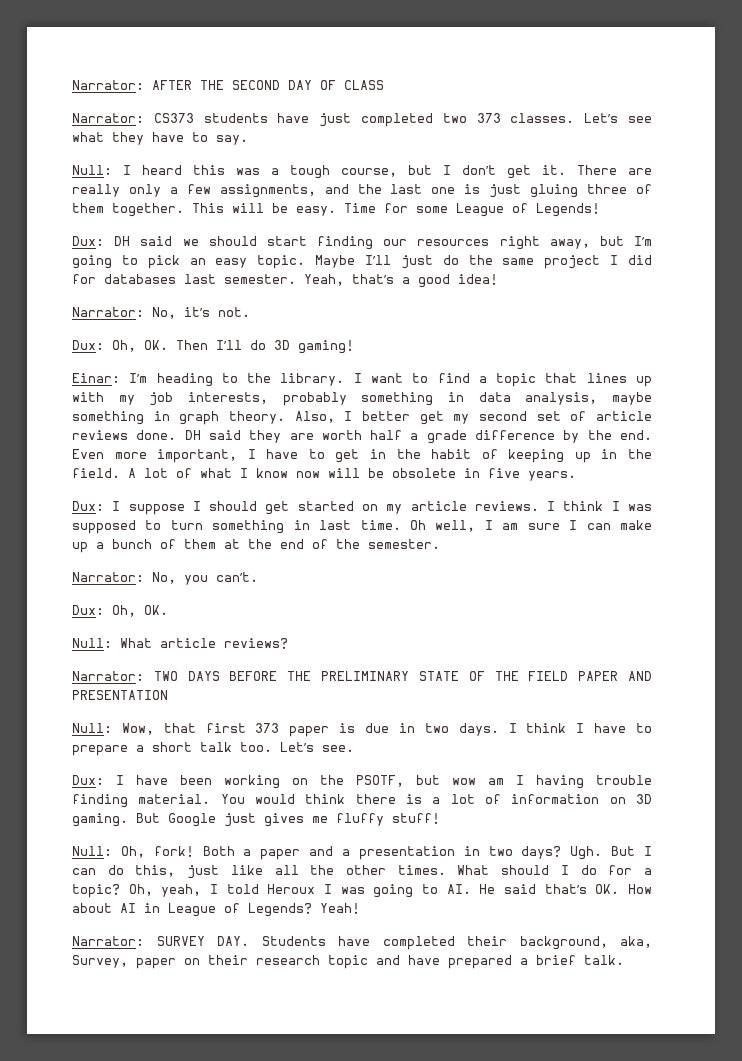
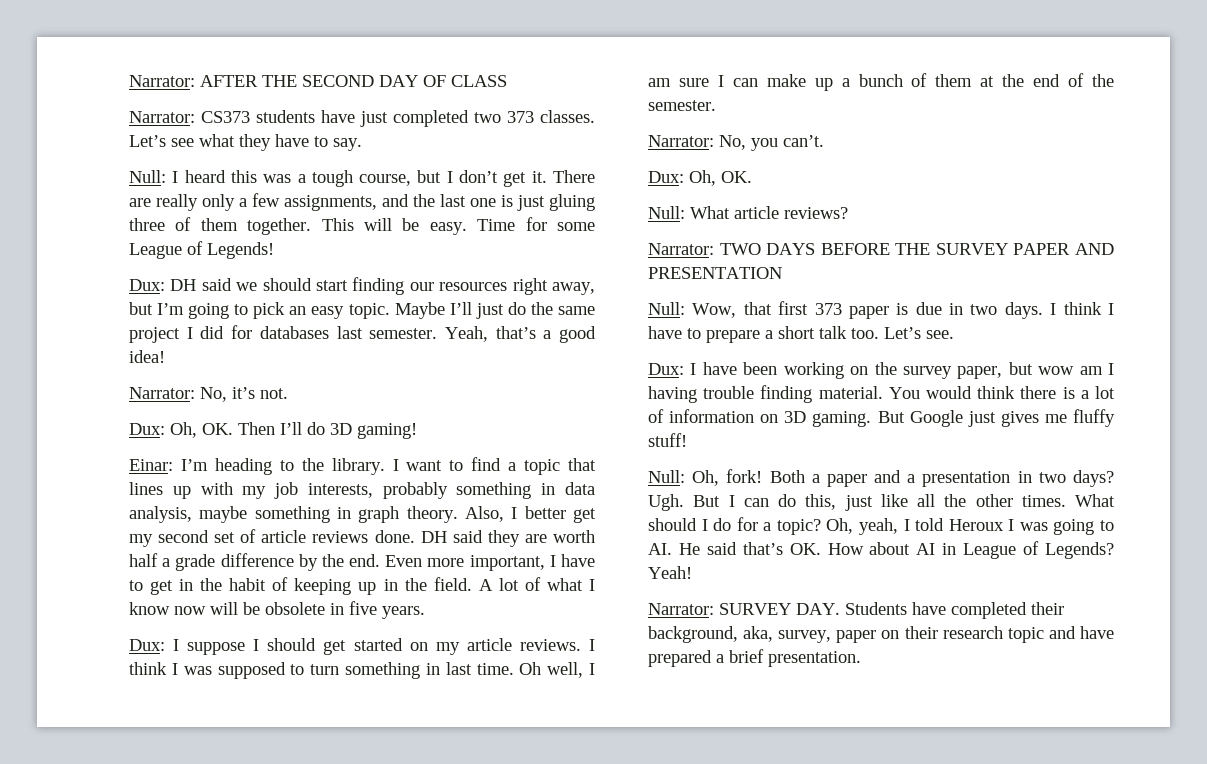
- Narrator: TWO DAYS BEFORE THE PRELIMINARY STATE OF THE FIELD PAPER AND PRESENTATION
+ Narrator: TWO DAYS BEFORE THE SURVEY PAPER AND PRESENTATION
- Dux: I have been working on the PSOTF, but wow am I having trouble finding material.
+ Dux: I have been working on the survey paper, but wow am I having trouble finding material.
- Narrator: SURVEY DAY. Students have completed their background, aka, Survey, paper on their research topic and have prepared a brief talk.
+ Narrator: SURVEY DAY. Students have completed their background, aka, survey, paper on their research topic and have prepared a brief presentation.

